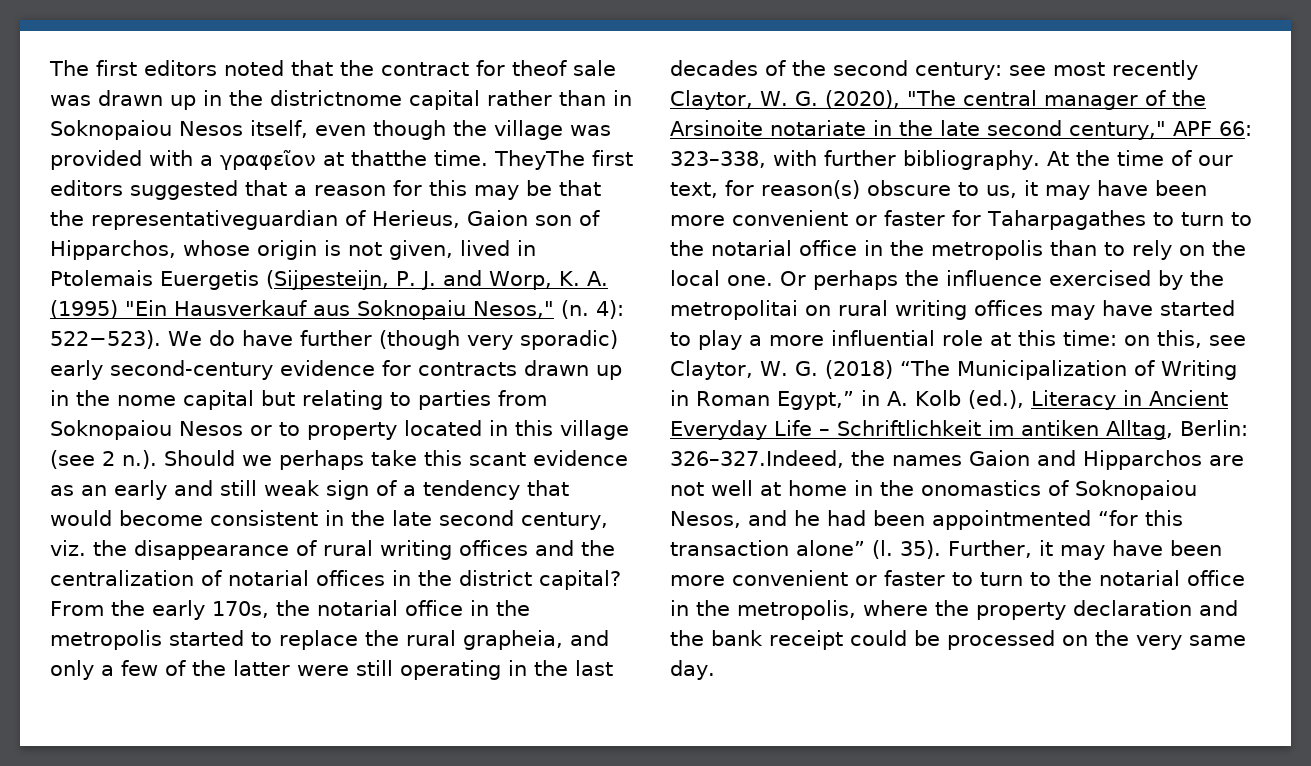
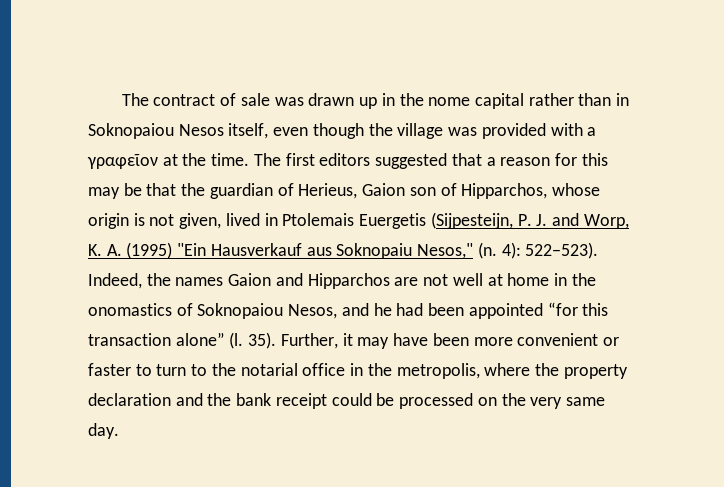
- The first editors noted that the contract for theof sale was drawn up in the districtnome capital rather than in Soknopaiou Nesos itself, even though the village was provided with a γραφεῖον at thatthe time. TheyThe first editors suggested that a reason for this may be that the representativeguardian of Herieus, Gaion son of Hipparchos, whose origin is not given, lived in Ptolemais Euergetis (Sijpesteijn, P. J. and Worp, K. A. (1995) "Ein Hausverkauf aus Soknopaiu Nesos," (n.
+ The contract of sale was drawn up in the nome capital rather than in Soknopaiou Nesos itself, even though the village was provided with a γραφεῖον at the time. The first editors suggested that a reason for this may be that the guardian of Herieus, Gaion son of Hipparchos, whose origin is not given, lived in Ptolemais Euergetis (Sijpesteijn, P. J. and Worp, K. A. (1995) "Ein Hausverkauf aus Soknopaiu Nesos," (n.
- We do have further (though very sporadic) early second-century evidence for contracts drawn up in the nome capital but relating to parties from Soknopaiou Nesos or to property located in this village (see 2 n.). Should we perhaps take this scant evidence as an early and still weak sign of a tendency that would become consistent in the late second century, viz. the disappearance of rural writing offices and the centralization of notarial offices in the district capital? From the early 170s, the notarial office in the metropolis started to replace the rural grapheia, and only a few of the latter were still operating in the last decades of the second century: see most recently Claytor, W. G. (2020), "The central manager of the Arsinoite notariate in the late second century," APF 66: 323–338, with further bibliography. At the time of our text, for reason(s) obscure to us, it may have been more convenient or faster for Taharpagathes to turn to the notarial office in the metropolis than to rely on the local one. Or perhaps the influence exercised by the metropolitai on rural writing offices may have started to play a more influential role at this time: on this, see Claytor, W. G. (2018) “The Municipalization of Writing in Roman Egypt,” in A. Kolb (ed.), Literacy in Ancient Everyday Life – Schriftlichkeit im antiken Alltag, Berlin: 326–327.Indeed, the names Gaion and Hipparchos are not well at home in the onomastics of Soknopaiou Nesos, and he had been appointmented “for this transaction alone” (l.
+ Indeed, the names Gaion and Hipparchos are not well at home in the onomastics of Soknopaiou Nesos, and he had been appointed “for this transaction alone” (l.

